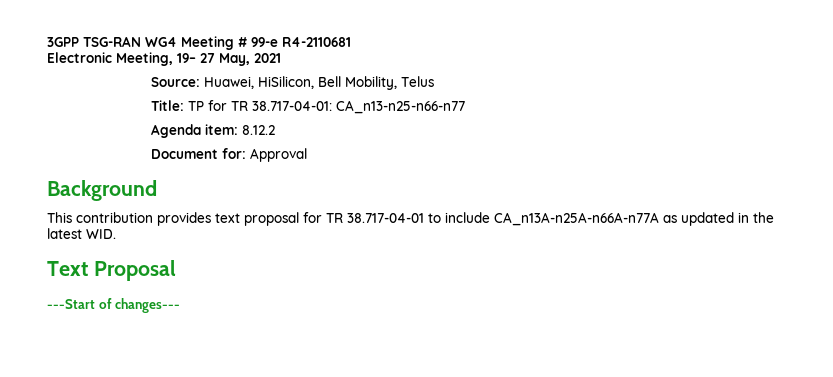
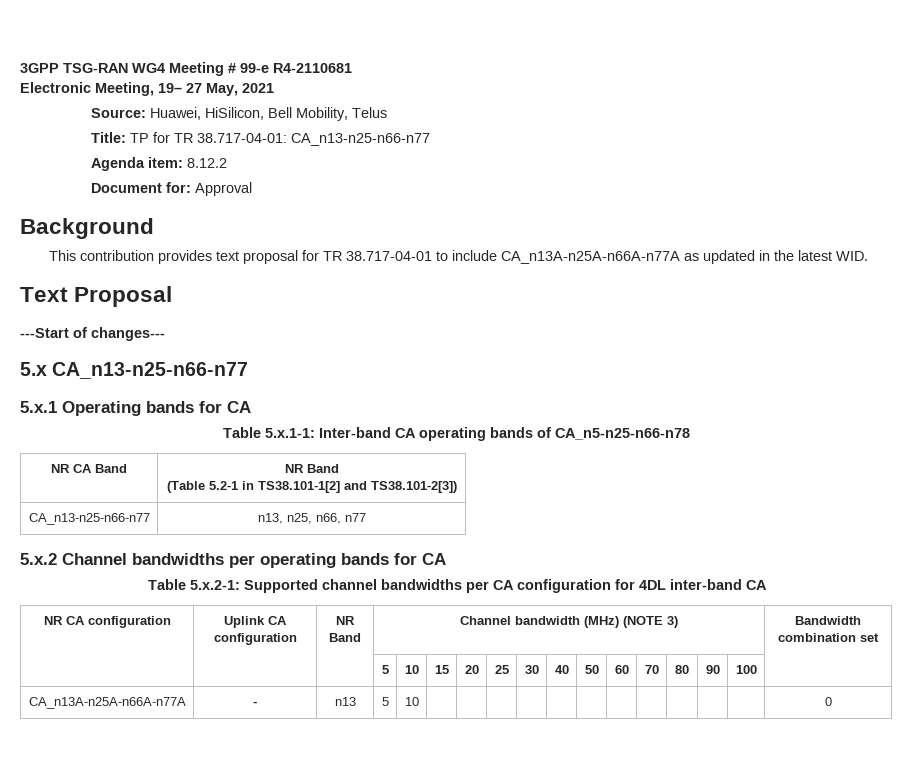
+ 5.x CA_n13-n25-n66-n77
+ 5.x.1 Operating bands for CA
+ Table 5.x.1-1: Inter-band CA operating bands of CA_n5-n25-n66-n78
+ NR CA Band | NR Band
+ (Table 5.2-1 in TS38.101-1[2] and TS38.101-2[3])
+ CA_n13-n25-n66-n77 | n13, n25, n66, n77
+ 5.x.2 Channel bandwidths per operating bands for CA
+ Table 5.x.2-1: Supported channel bandwidths per CA configuration for 4DL inter-band CA
+ NR CA configuration | Uplink CA configuration | NR Band | Channel bandwidth (MHz) (NOTE 3) | Bandwidth combination set
+ | | | 5 | 10 | 15 | 20 | 25 | 30 | 40 | 50 | 60 | 70 | 80 | 90 | 100 |
+ CA_n13A-n25A-n66A-n77A | - | n13 | 5 | 10 | | | | | | | | | | | | 0

